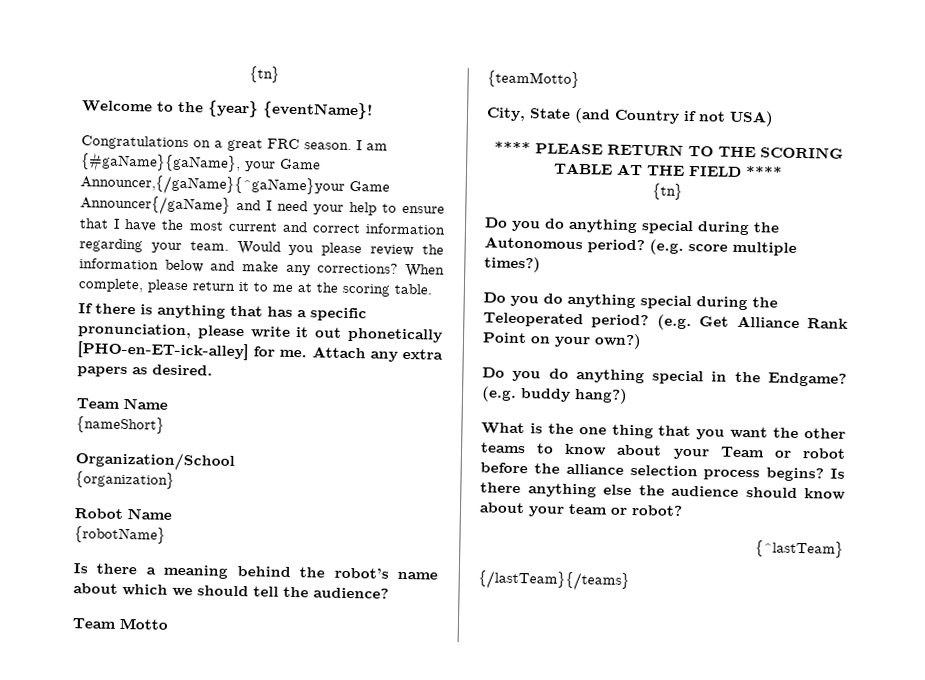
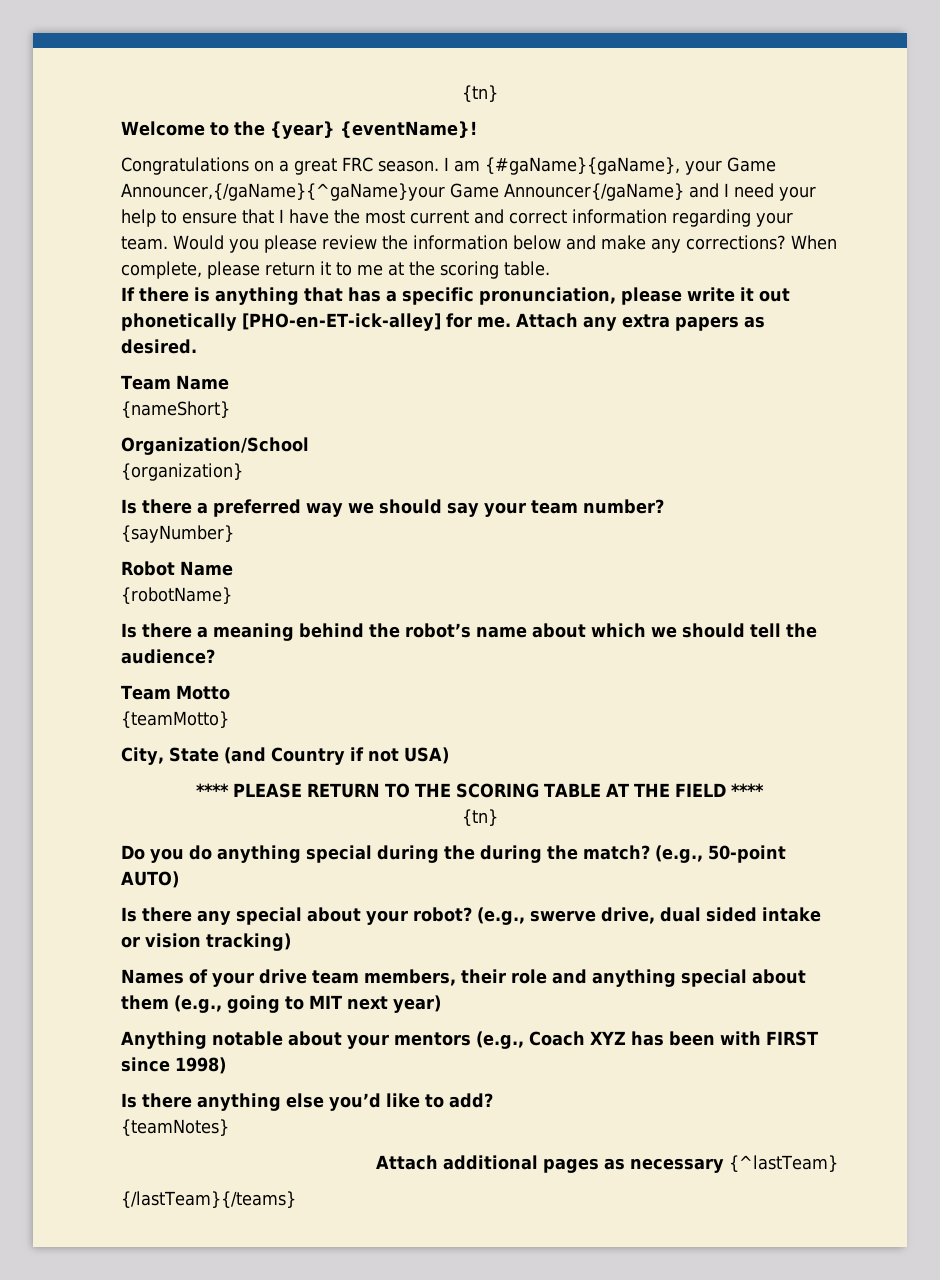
+ Is there a preferred way we should say your team number?
+ {sayNumber}
- Do you do anything special during the Autonomous period? (e.g. score multiple times?)
- Do you do anything special during the Teleoperated period? (e.g. Get Alliance Rank Point on your own?)
- Do you do anything special in the Endgame? (e.g. buddy hang?)
- What is the one thing that you want the other teams to know about your Team or robot before the alliance selection process begins? Is there anything else the audience should know about your team or robot?
- {^lastTeam}
+ Do you do anything special during the during the match? (e.g., 50-point AUTO)
+ Is there any special about your robot? (e.g., swerve drive, dual sided intake or vision tracking)
+ Names of your drive team members, their role and anything special about them (e.g., going to MIT next year)
+ Anything notable about your mentors (e.g., Coach XYZ has been with FIRST since 1998)
+ Is there anything else you’d like to add?
+ {teamNotes}
+ Attach additional pages as necessary {^lastTeam}

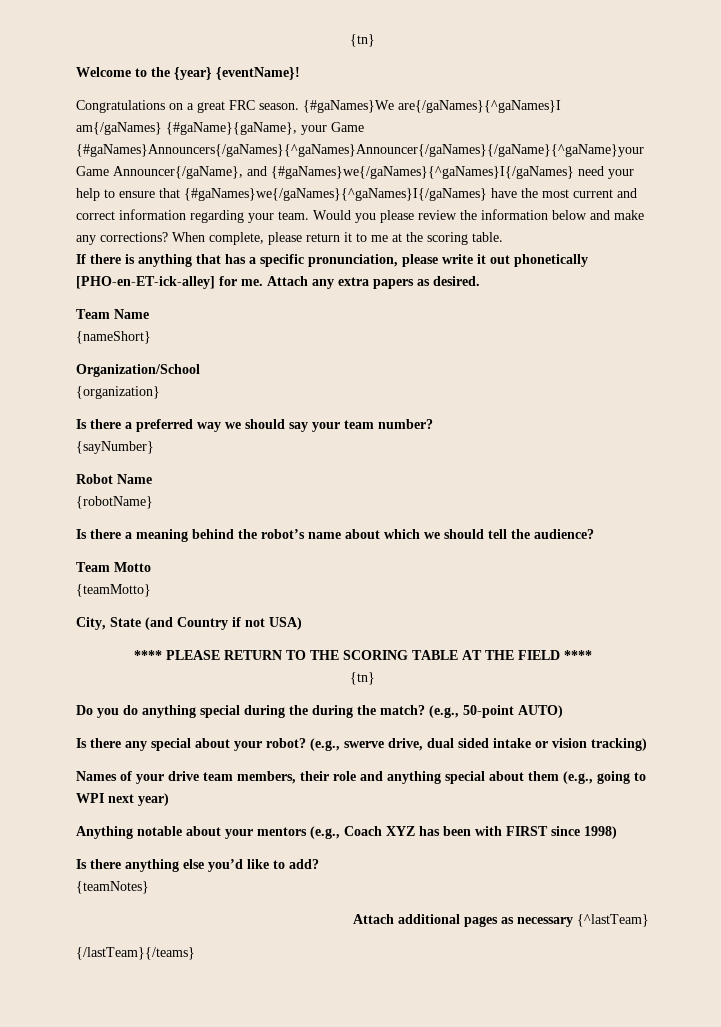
- I am {#gaName}{gaName}, your Game Announcer,{/gaName}{^gaName}your Game Announcer{/gaName} and I need your help to ensure that I have the most current and correct information regarding your team.
+ {#gaNames}We are{/gaNames}{^gaNames}I am{/gaNames} {#gaName}{gaName}, your Game {#gaNames}Announcers{/gaNames}{^gaNames}Announcer{/gaNames}{/gaName}{^gaName}your Game Announcer{/gaName}, and {#gaNames}we{/gaNames}{^gaNames}I{/gaNames} need your help to ensure that {#gaNames}we{/gaNames}{^gaNames}I{/gaNames} have the most current and correct information regarding your team.
- Names of your drive team members, their role and anything special about them (e.g., going to MIT next year)
+ Names of your drive team members, their role and anything special about them (e.g., going to WPI next year)

